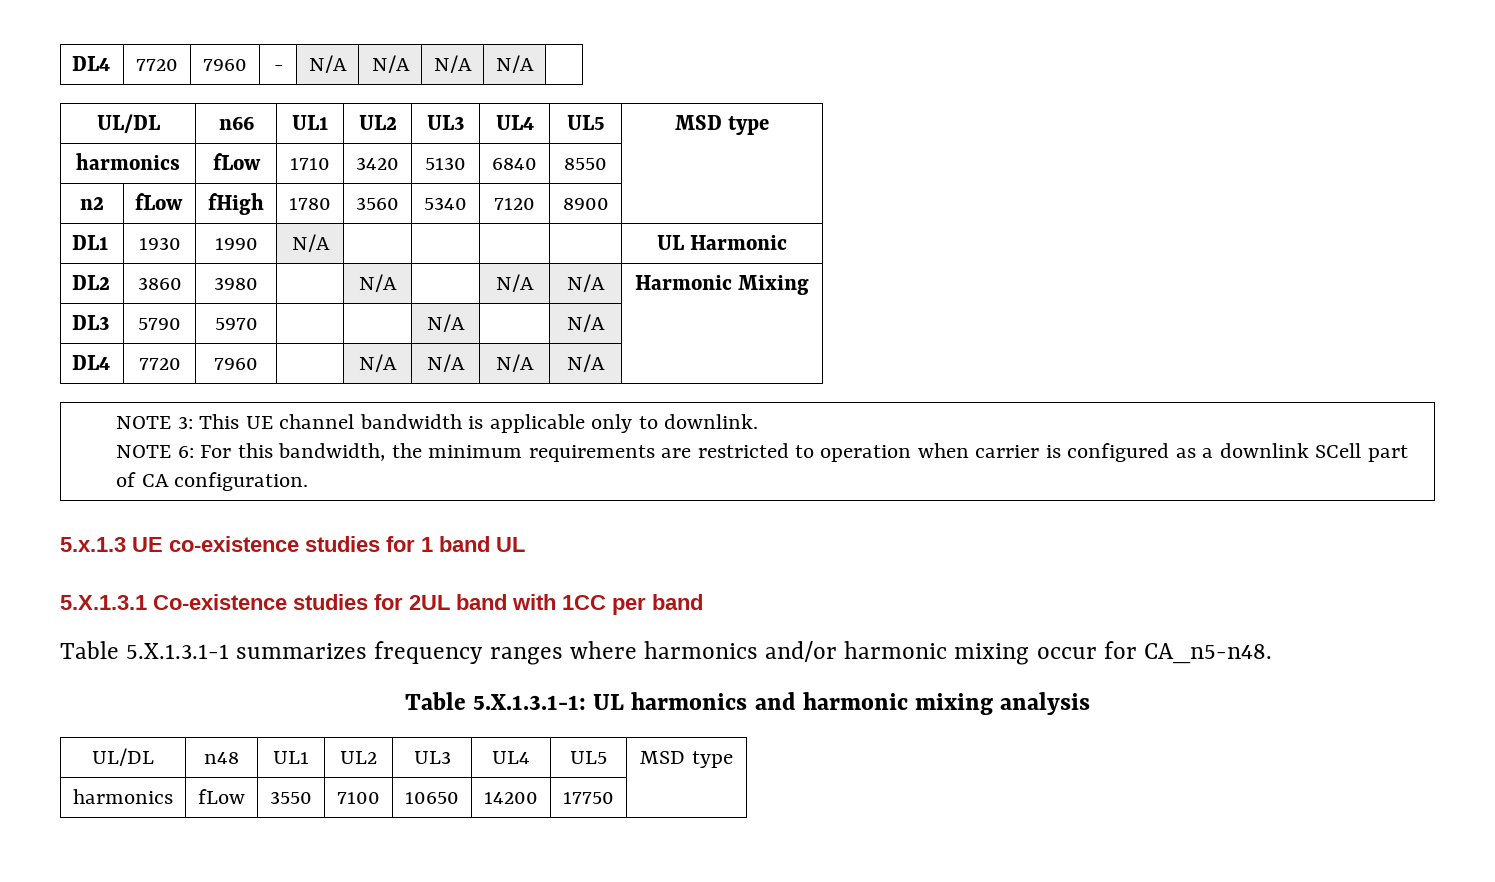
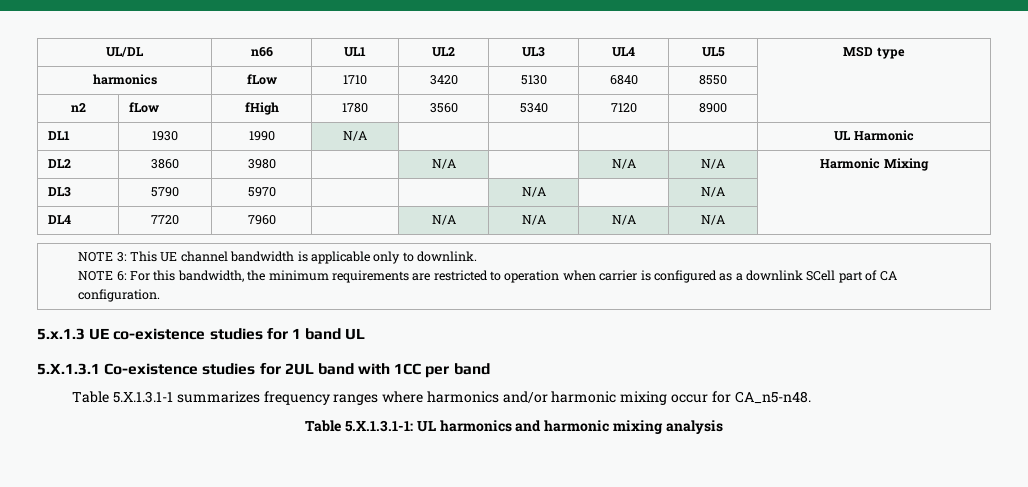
- DL4 | 7720 | 7960 | - | N/A | N/A | N/A | N/A |
- UL/DL | n48 | UL1 | UL2 | UL3 | UL4 | UL5 | MSD type
- harmonics | fLow | 3550 | 7100 | 10650 | 14200 | 17750 |

